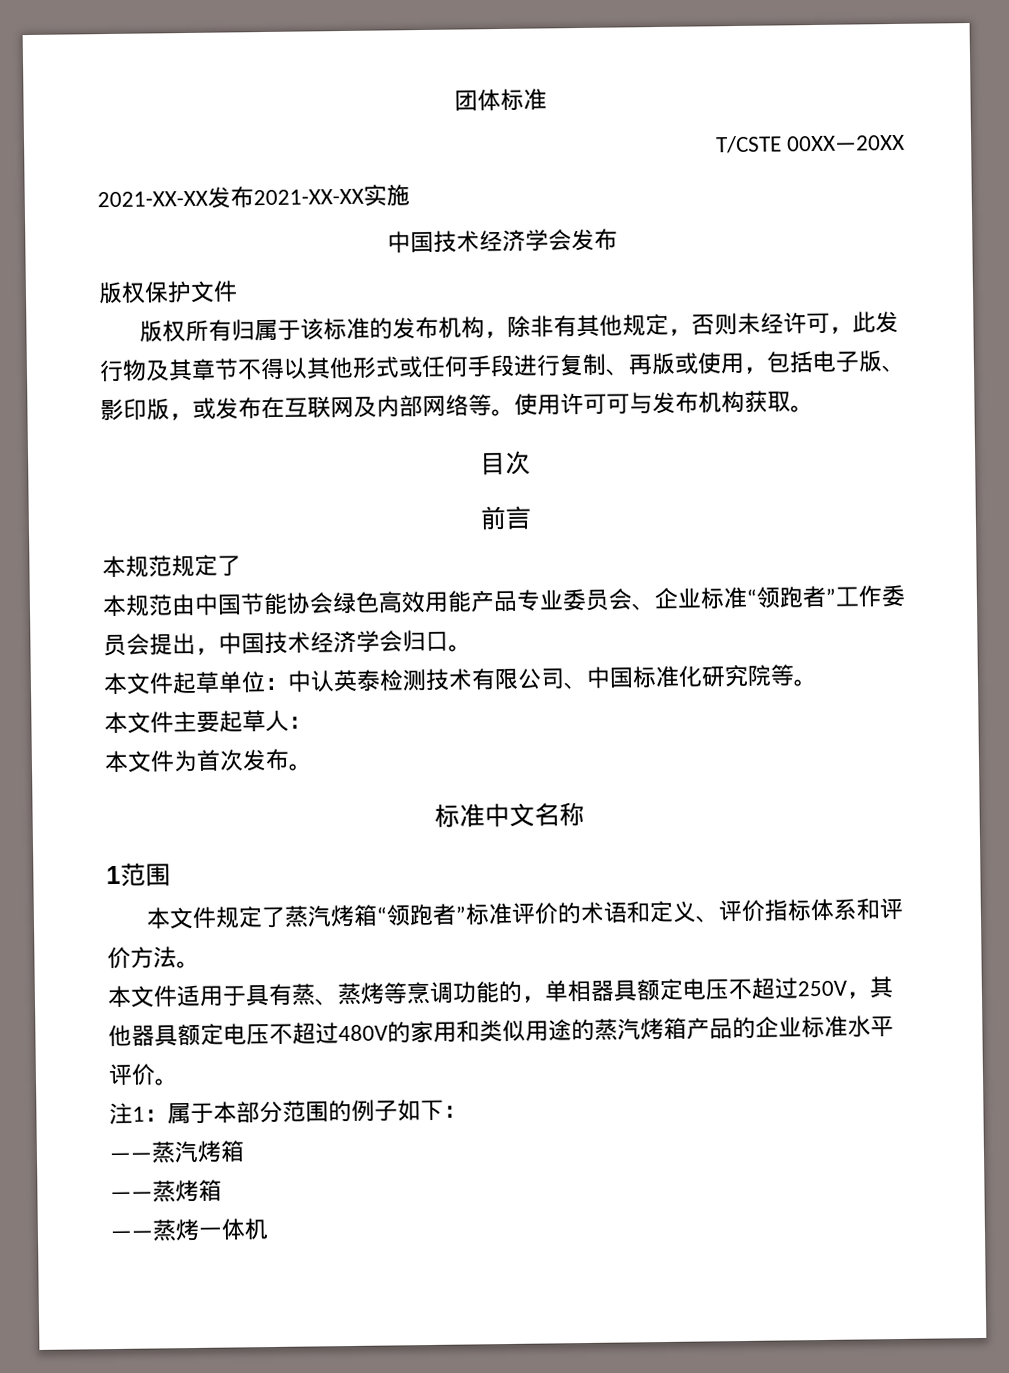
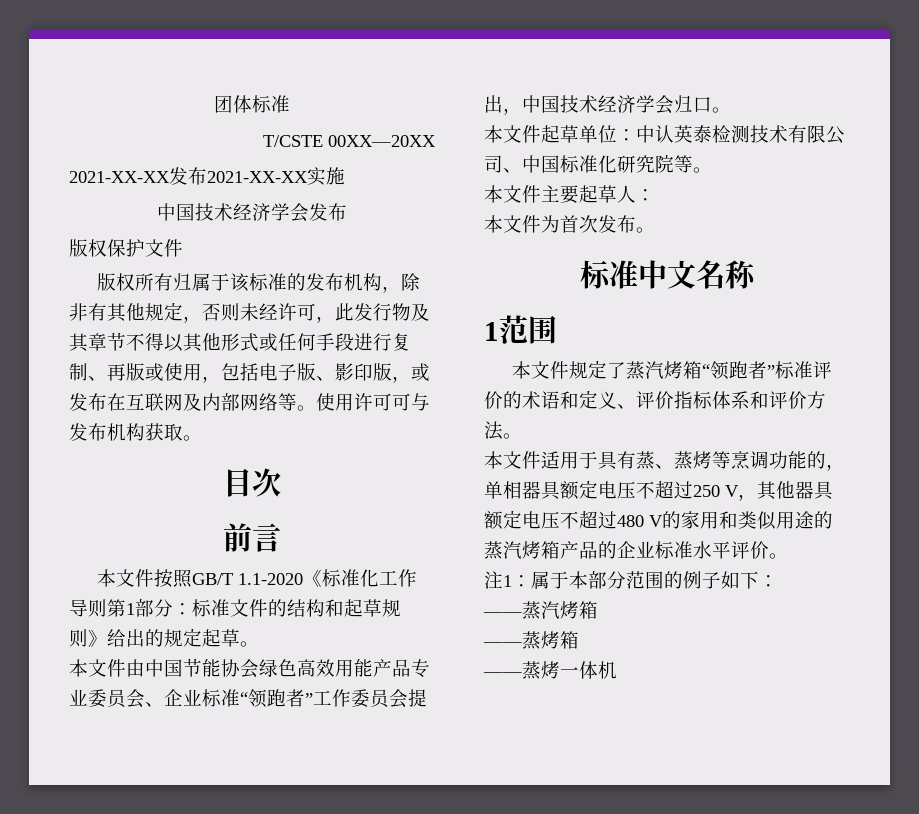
- 本规范规定了
- 本规范由中国节能协会绿色高效用能产品专业委员会、企业标准“领跑者”工作委员会提出，中国技术经济学会归口。
+ 本文件按照GB/T 1.1-2020《标准化工作导则第1部分：标准文件的结构和起草规则》给出的规定起草。
+ 本文件由中国节能协会绿色高效用能产品专业委员会、企业标准“领跑者”工作委员会提出，中国技术经济学会归口。
- 本文件适用于具有蒸、蒸烤等烹调功能的，单相器具额定电压不超过250V，其他器具额定电压不超过480V的家用和类似用途的蒸汽烤箱产品的企业标准水平评价。
+ 本文件适用于具有蒸、蒸烤等烹调功能的，单相器具额定电压不超过250 V，其他器具额定电压不超过480 V的家用和类似用途的蒸汽烤箱产品的企业标准水平评价。

